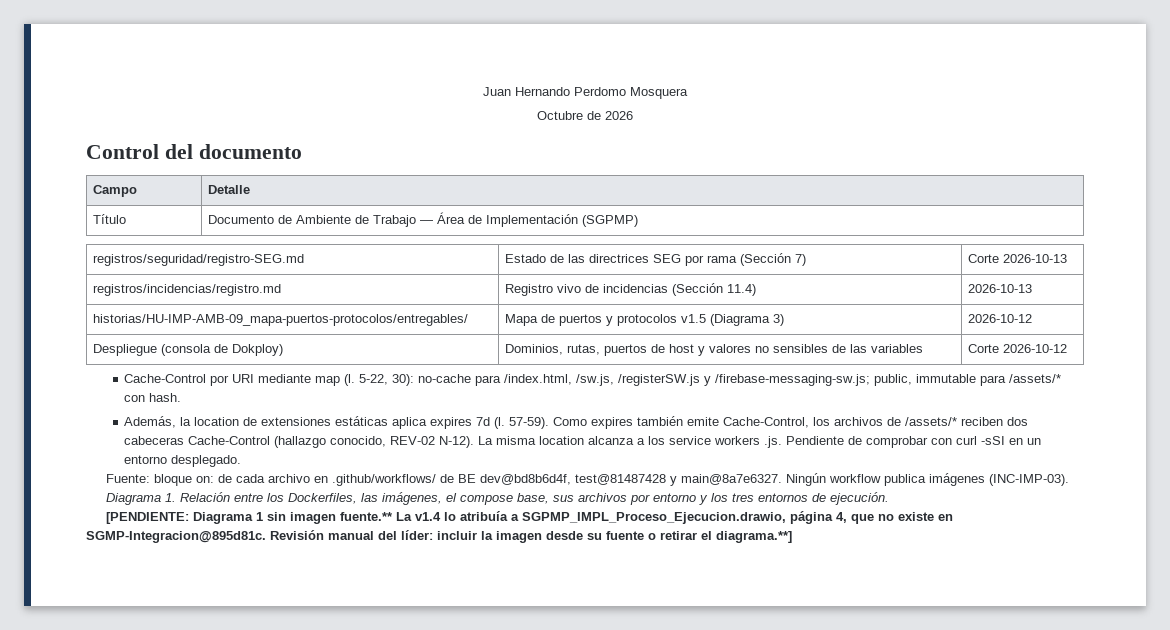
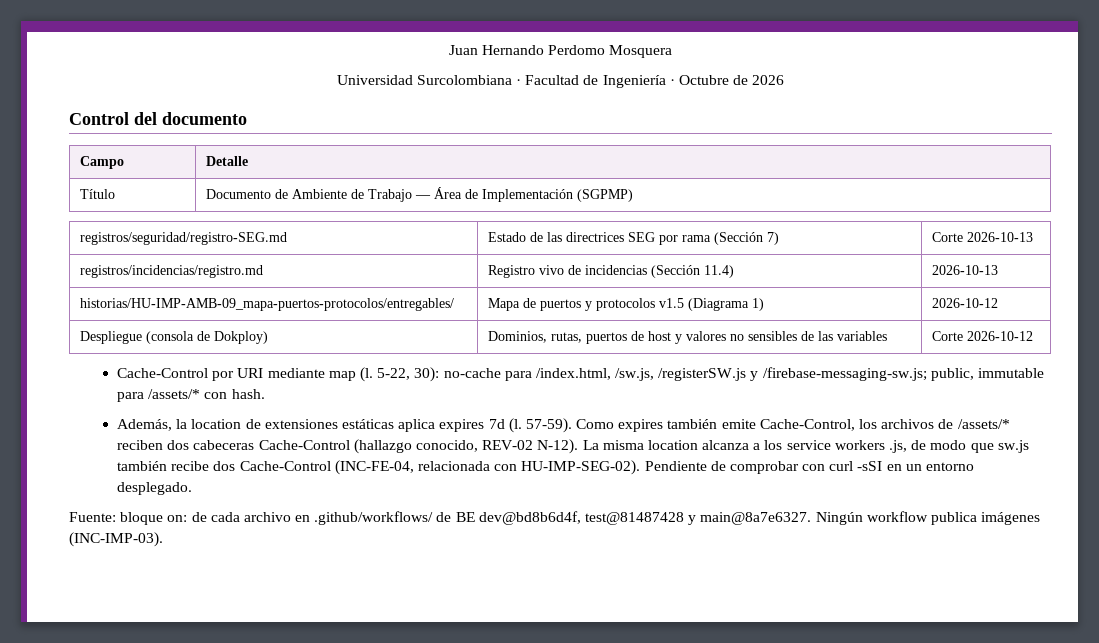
- Octubre de 2026
+ Universidad Surcolombiana · Facultad de Ingeniería · Octubre de 2026
- historias/HU-IMP-AMB-09_mapa-puertos-protocolos/entregables/ | Mapa de puertos y protocolos v1.5 (Diagrama 3) | 2026-10-12
+ historias/HU-IMP-AMB-09_mapa-puertos-protocolos/entregables/ | Mapa de puertos y protocolos v1.5 (Diagrama 1) | 2026-10-12
- La misma location alcanza a los service workers .js. Pendiente de comprobar con curl -sSI en un entorno desplegado.
+ La misma location alcanza a los service workers .js, de modo que sw.js también recibe dos Cache-Control (INC-FE-04, relacionada con HU-IMP-SEG-02). Pendiente de comprobar con curl -sSI en un entorno desplegado.
- Diagrama 1. Relación entre los Dockerfiles, las imágenes, el compose base, sus archivos por entorno y los tres entornos de ejecución.
- [PENDIENTE: Diagrama 1 sin imagen fuente.** La v1.4 lo atribuía a SGPMP_IMPL_Proceso_Ejecucion.drawio, página 4, que no existe en SGMP-Integracion@895d81c. Revisión manual del líder: incluir la imagen desde su fuente o retirar el diagrama.**]

